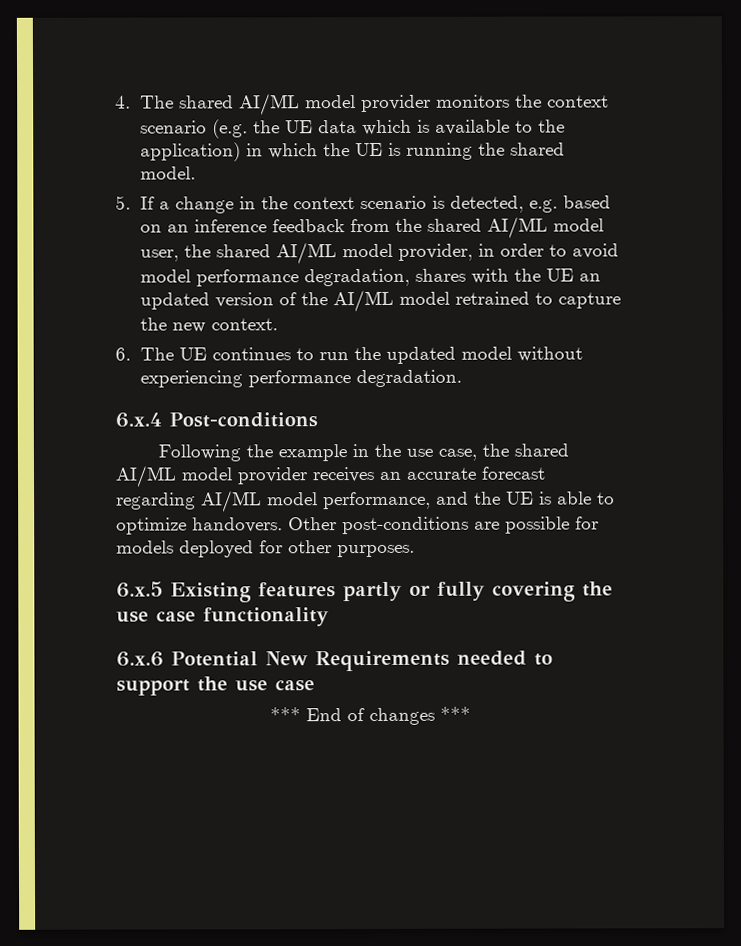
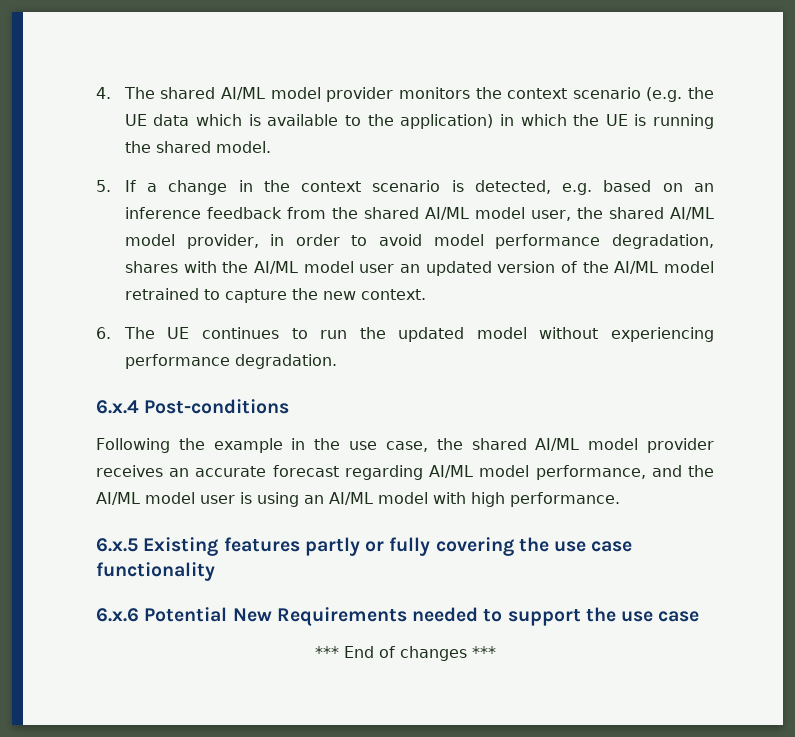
- 5. If a change in the context scenario is detected, e.g. based on an inference feedback from the shared AI/ML model user, the shared AI/ML model provider, in order to avoid model performance degradation, shares with the UE an updated version of the AI/ML model retrained to capture the new context.
+ 5. If a change in the context scenario is detected, e.g. based on an inference feedback from the shared AI/ML model user, the shared AI/ML model provider, in order to avoid model performance degradation, shares with the AI/ML model user an updated version of the AI/ML model retrained to capture the new context.
- Following the example in the use case, the shared AI/ML model provider receives an accurate forecast regarding AI/ML model performance, and the UE is able to optimize handovers. Other post-conditions are possible for models deployed for other purposes.
+ Following the example in the use case, the shared AI/ML model provider receives an accurate forecast regarding AI/ML model performance, and the AI/ML model user is using an AI/ML model with high performance.

